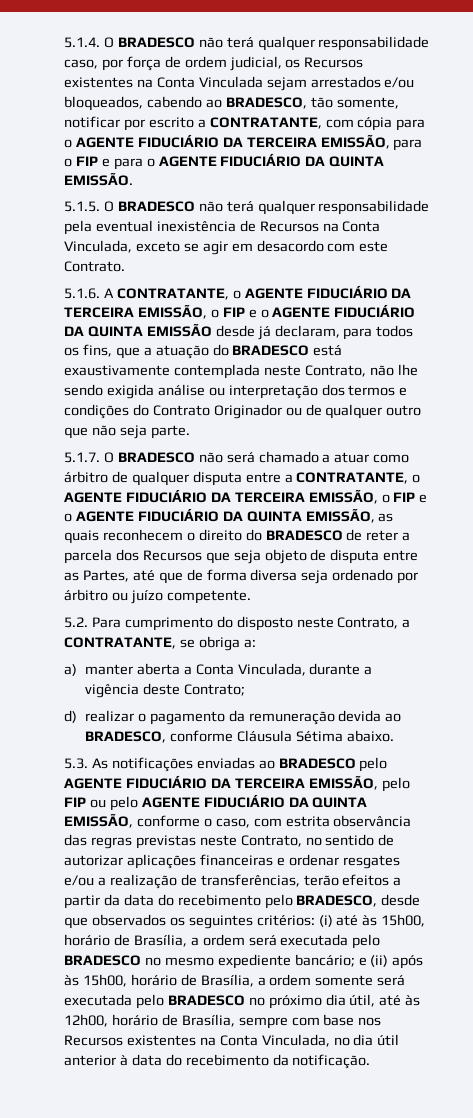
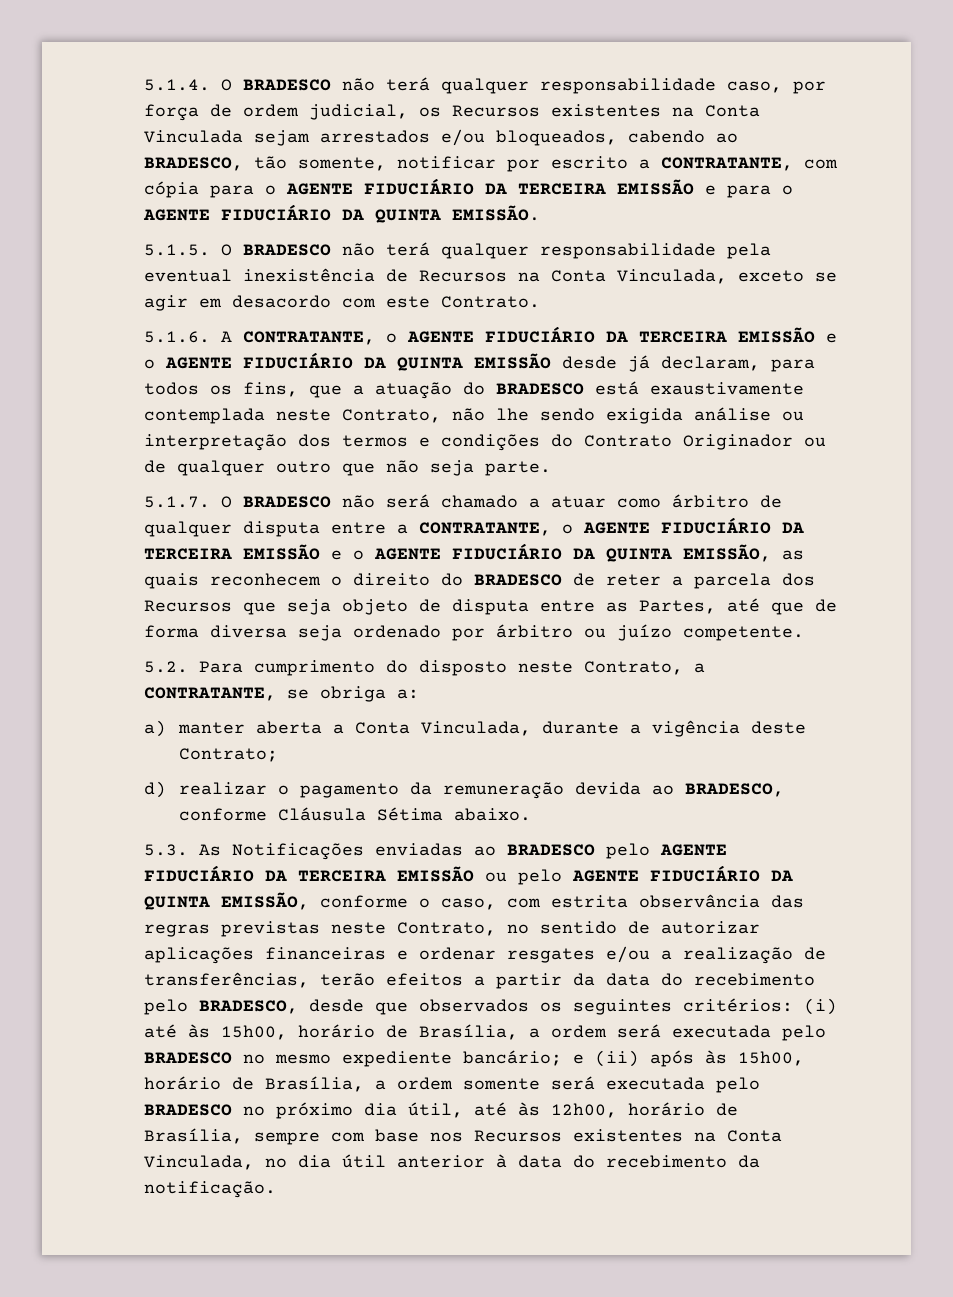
- 5.1.4. O BRADESCO não terá qualquer responsabilidade caso, por força de ordem judicial, os Recursos existentes na Conta Vinculada sejam arrestados e/ou bloqueados, cabendo ao BRADESCO, tão somente, notificar por escrito a CONTRATANTE, com cópia para o AGENTE FIDUCIÁRIO DA TERCEIRA EMISSÃO, para o FIP e para o AGENTE FIDUCIÁRIO DA QUINTA EMISSÃO.
+ 5.1.4. O BRADESCO não terá qualquer responsabilidade caso, por força de ordem judicial, os Recursos existentes na Conta Vinculada sejam arrestados e/ou bloqueados, cabendo ao BRADESCO, tão somente, notificar por escrito a CONTRATANTE, com cópia para o AGENTE FIDUCIÁRIO DA TERCEIRA EMISSÃO e para o AGENTE FIDUCIÁRIO DA QUINTA EMISSÃO.
- 5.1.6. A CONTRATANTE, o AGENTE FIDUCIÁRIO DA TERCEIRA EMISSÃO, o FIP e o AGENTE FIDUCIÁRIO DA QUINTA EMISSÃO desde já declaram, para todos os fins, que a atuação do BRADESCO está exaustivamente contemplada neste Contrato, não lhe sendo exigida análise ou interpretação dos termos e condições do Contrato Originador ou de qualquer outro que não seja parte.
+ 5.1.6. A CONTRATANTE, o AGENTE FIDUCIÁRIO DA TERCEIRA EMISSÃO e o AGENTE FIDUCIÁRIO DA QUINTA EMISSÃO desde já declaram, para todos os fins, que a atuação do BRADESCO está exaustivamente contemplada neste Contrato, não lhe sendo exigida análise ou interpretação dos termos e condições do Contrato Originador ou de qualquer outro que não seja parte.
- 5.1.7. O BRADESCO não será chamado a atuar como árbitro de qualquer disputa entre a CONTRATANTE, o AGENTE FIDUCIÁRIO DA TERCEIRA EMISSÃO, o FIP e o AGENTE FIDUCIÁRIO DA QUINTA EMISSÃO, as quais reconhecem o direito do BRADESCO de reter a parcela dos Recursos que seja objeto de disputa entre as Partes, até que de forma diversa seja ordenado por árbitro ou juízo competente.
+ 5.1.7. O BRADESCO não será chamado a atuar como árbitro de qualquer disputa entre a CONTRATANTE, o AGENTE FIDUCIÁRIO DA TERCEIRA EMISSÃO e o AGENTE FIDUCIÁRIO DA QUINTA EMISSÃO, as quais reconhecem o direito do BRADESCO de reter a parcela dos Recursos que seja objeto de disputa entre as Partes, até que de forma diversa seja ordenado por árbitro ou juízo competente.
- 5.3. As notificações enviadas ao BRADESCO pelo AGENTE FIDUCIÁRIO DA TERCEIRA EMISSÃO, pelo FIP ou pelo AGENTE FIDUCIÁRIO DA QUINTA EMISSÃO, conforme o caso, com estrita observância das regras previstas neste Contrato, no sentido de autorizar aplicações financeiras e ordenar resgates e/ou a realização de transferências, terão efeitos a partir da data do recebimento pelo BRADESCO, desde que observados os seguintes critérios:
+ 5.3. As Notificações enviadas ao BRADESCO pelo AGENTE FIDUCIÁRIO DA TERCEIRA EMISSÃO ou pelo AGENTE FIDUCIÁRIO DA QUINTA EMISSÃO, conforme o caso, com estrita observância das regras previstas neste Contrato, no sentido de autorizar aplicações financeiras e ordenar resgates e/ou a realização de transferências, terão efeitos a partir da data do recebimento pelo BRADESCO, desde que observados os seguintes critérios:

